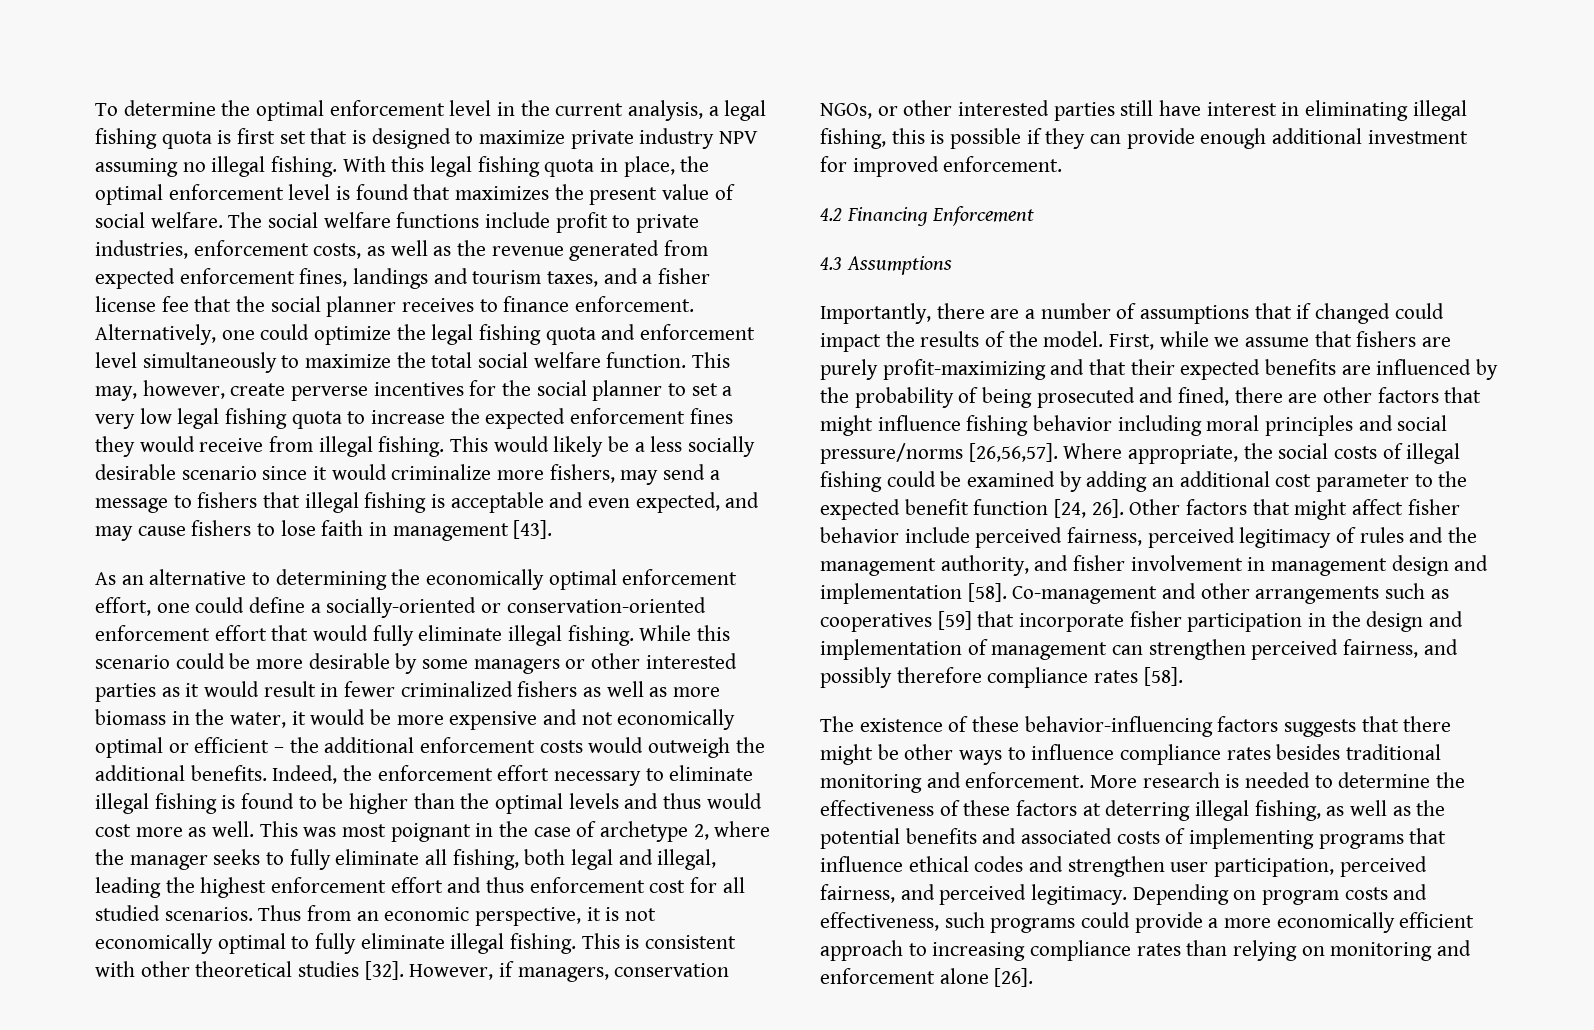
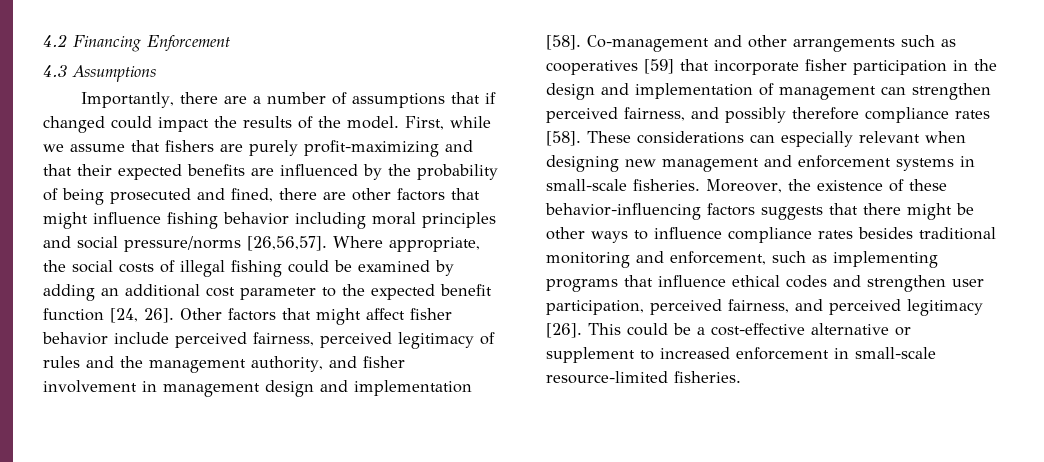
- To determine the optimal enforcement level in the current analysis, a legal fishing quota is first set that is designed to maximize private industry NPV assuming no illegal fishing. With this legal fishing quota in place, the optimal enforcement level is found that maximizes the present value of social welfare. The social welfare functions include profit to private industries, enforcement costs, as well as the revenue generated from expected enforcement fines, landings and tourism taxes, and a fisher license fee that the social planner receives to finance enforcement. Alternatively, one could optimize the legal fishing quota and enforcement level simultaneously to maximize the total social welfare function. This may, however, create perverse incentives for the social planner to set a very low legal fishing quota to increase the expected enforcement fines they would receive from illegal fishing. This would likely be a less socially desirable scenario since it would criminalize more fishers, may send a message to fishers that illegal fishing is acceptable and even expected, and may cause fishers to lose faith in management [43].
- As an alternative to determining the economically optimal enforcement effort, one could define a socially-oriented or conservation-oriented enforcement effort that would fully eliminate illegal fishing. While this scenario could be more desirable by some managers or other interested parties as it would result in fewer criminalized fishers as well as more biomass in the water, it would be more expensive and not economically optimal or efficient – the additional enforcement costs would outweigh the additional benefits. Indeed, the enforcement effort necessary to eliminate illegal fishing is found to be higher than the optimal levels and thus would cost more as well. This was most poignant in the case of archetype 2, where the manager seeks to fully eliminate all fishing, both legal and illegal, leading the highest enforcement effort and thus enforcement cost for all studied scenarios. Thus from an economic perspective, it is not economically optimal to fully eliminate illegal fishing. This is consistent with other theoretical studies [32]. However, if managers, conservation NGOs, or other interested parties still have interest in eliminating illegal fishing, this is possible if they can provide enough additional investment for improved enforcement.
- Co-management and other arrangements such as cooperatives [59] that incorporate fisher participation in the design and implementation of management can strengthen perceived fairness, and possibly therefore compliance rates [58].
- The existence of these behavior-influencing factors suggests that there might be other ways to influence compliance rates besides traditional monitoring and enforcement. More research is needed to determine the effectiveness of these factors at deterring illegal fishing, as well as the potential benefits and associated costs of implementing programs that influence ethical codes and strengthen user participation, perceived fairness, and perceived legitimacy. Depending on program costs and effectiveness, such programs could provide a more economically efficient approach to increasing compliance rates than relying on monitoring and enforcement alone [26].
+ Co-management and other arrangements such as cooperatives [59] that incorporate fisher participation in the design and implementation of management can strengthen perceived fairness, and possibly therefore compliance rates [58]. These considerations can especially relevant when designing new management and enforcement systems in small-scale fisheries. Moreover, the existence of these behavior-influencing factors suggests that there might be other ways to influence compliance rates besides traditional monitoring and enforcement, such as implementing programs that influence ethical codes and strengthen user participation, perceived fairness, and perceived legitimacy [26]. This could be a cost-effective alternative or supplement to increased enforcement in small-scale resource-limited fisheries.

